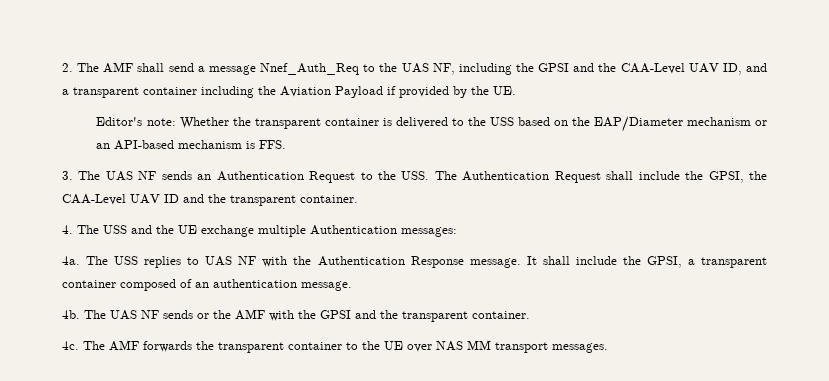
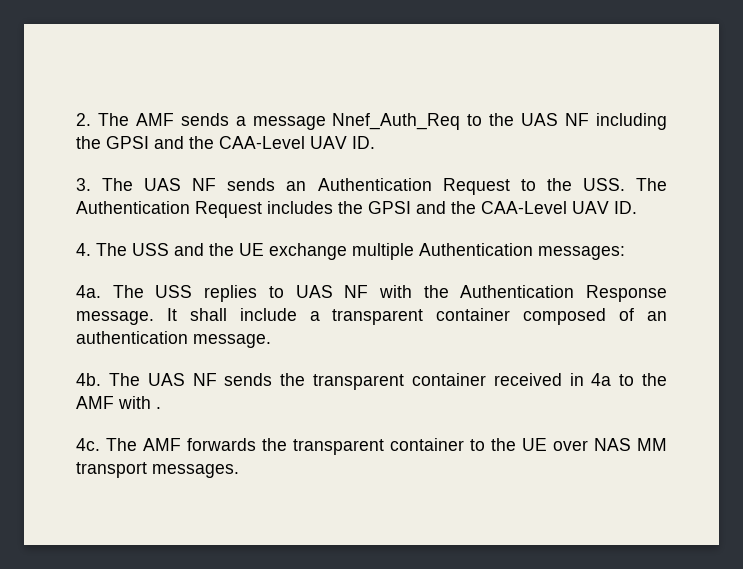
- 2. The AMF shall send a message Nnef_Auth_Req to the UAS NF, including the GPSI and the CAA-Level UAV ID, and a transparent container including the Aviation Payload if provided by the UE.
- Editor's note: Whether the transparent container is delivered to the USS based on the EAP/Diameter mechanism or an API-based mechanism is FFS.
+ 2. The AMF sends a message Nnef_Auth_Req to the UAS NF including the GPSI and the CAA-Level UAV ID.
- 3. The UAS NF sends an Authentication Request to the USS. The Authentication Request shall include the GPSI, the CAA-Level UAV ID and the transparent container.
+ 3. The UAS NF sends an Authentication Request to the USS. The Authentication Request includes the GPSI and the CAA-Level UAV ID.
- It shall include the GPSI, a transparent container composed of an authentication message.
+ It shall include a transparent container composed of an authentication message.
- The UAS NF sends or the AMF with the GPSI and the transparent container.
+ The UAS NF sends the transparent container received in 4a to the AMF with .

